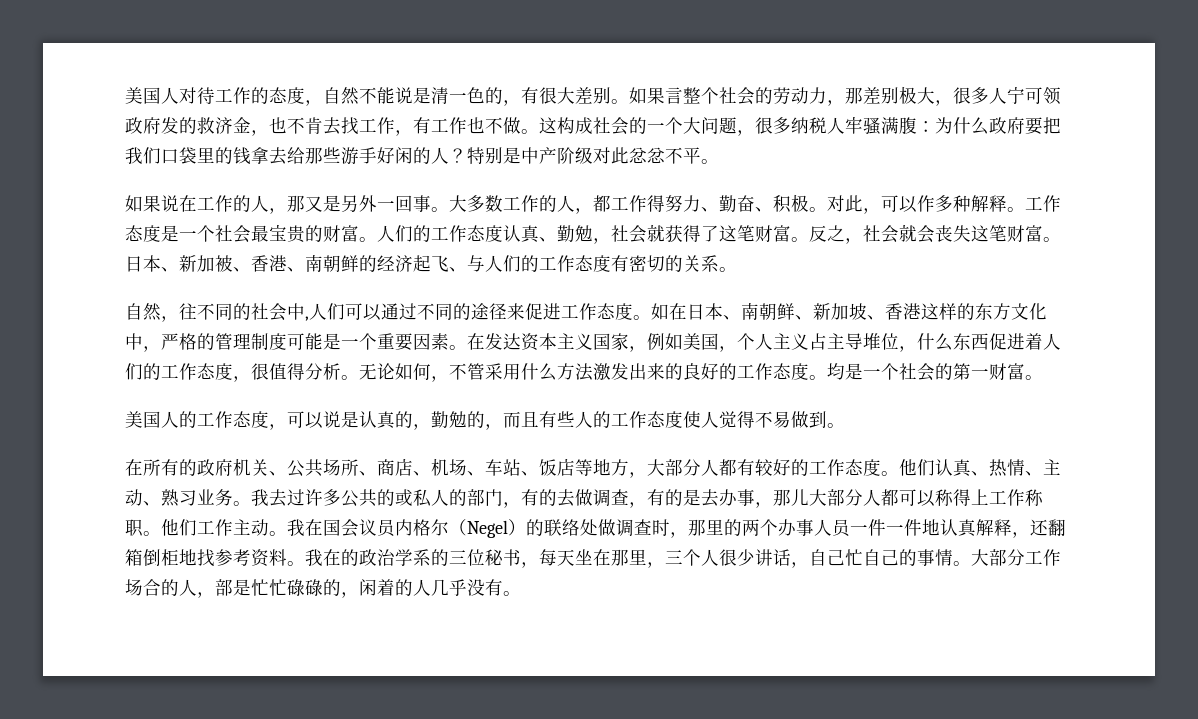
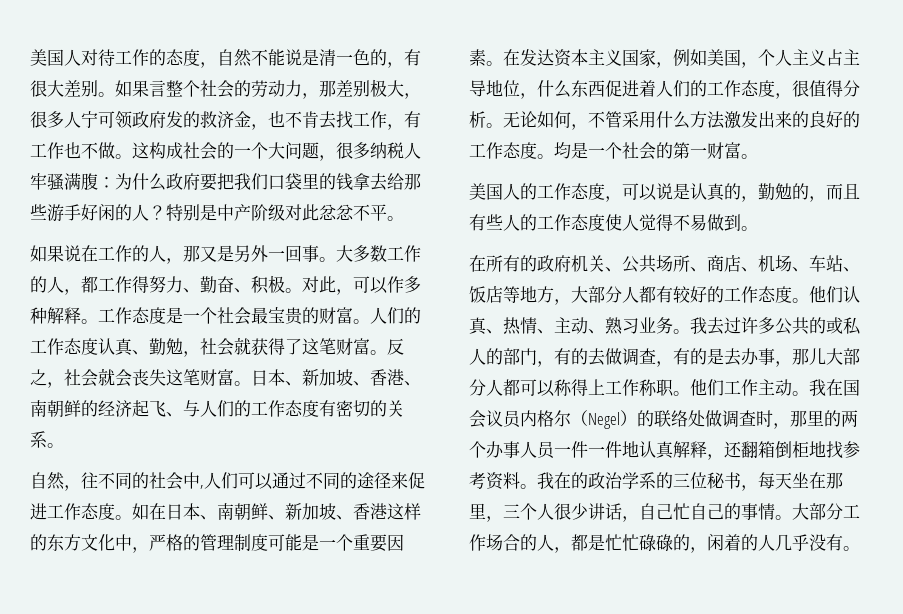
- 日本、新加被、香港、南朝鲜的经济起飞、与人们的工作态度有密切的关系。
+ 日本、新加坡、香港、南朝鲜的经济起飞、与人们的工作态度有密切的关系。
- 在发达资本主义国家，例如美国，个人主义占主导堆位，什么东西促进着人们的工作态度，很值得分析。
+ 在发达资本主义国家，例如美国，个人主义占主导地位，什么东西促进着人们的工作态度，很值得分析。
- 大部分工作场合的人，部是忙忙碌碌的，闲着的人几乎没有。
+ 大部分工作场合的人，都是忙忙碌碌的，闲着的人几乎没有。

